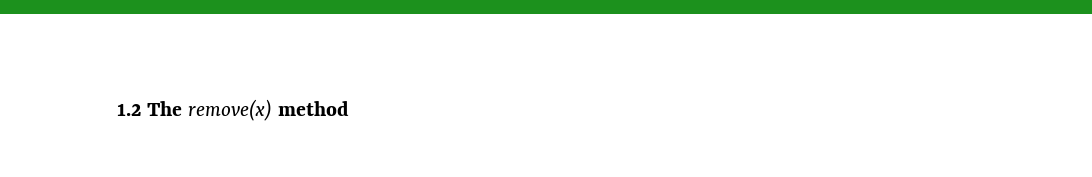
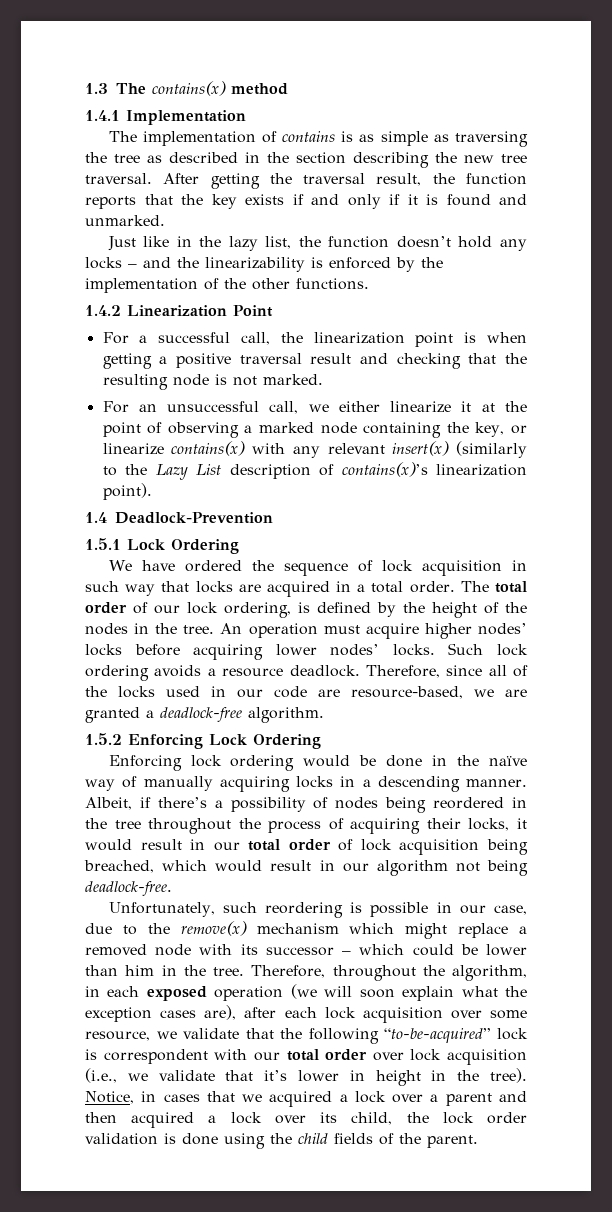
- 1.2 The remove(x) method
+ 1.3 The contains(x) method
+ 1.4.1 Implementation
+ The implementation of contains is as simple as traversing the tree as described in the section describing the new tree traversal. After getting the traversal result, the function reports that the key exists if and only if it is found and unmarked.
+ Just like in the lazy list, the function doesn’t hold any locks – and the linearizability is enforced by the implementation of the other functions.
+ 1.4.2 Linearization Point
+ For a successful call, the linearization point is when getting a positive traversal result and checking that the resulting node is not marked.
+ For an unsuccessful call, we either linearize it at the point of observing a marked node containing the key, or linearize contains(x) with any relevant insert(x) (similarly to the Lazy List description of contains(x)’s linearization point).
+ 1.4 Deadlock-Prevention
+ 1.5.1 Lock Ordering
+ We have ordered the sequence of lock acquisition in such way that locks are acquired in a total order. The total order of our lock ordering, is defined by the height of the nodes in the tree. An operation must acquire higher nodes’ locks before acquiring lower nodes’ locks. Such lock ordering avoids a resource deadlock. Therefore, since all of the locks used in our code are resource-based, we are granted a deadlock-free algorithm.
+ 1.5.2 Enforcing Lock Ordering
+ Enforcing lock ordering would be done in the naïve way of manually acquiring locks in a descending manner. Albeit, if there’s a possibility of nodes being reordered in the tree throughout the process of acquiring their locks, it would result in our total order of lock acquisition being breached, which would result in our algorithm not being deadlock-free.
+ Unfortunately, such reordering is possible in our case, due to the remove(x) mechanism which might replace a removed node with its successor – which could be lower than him in the tree. Therefore, throughout the algorithm, in each exposed operation (we will soon explain what the exception cases are), after each lock acquisition over some resource, we validate that the following “to-be-acquired” lock is correspondent with our total order over lock acquisition (i.e., we validate that it’s lower in height in the tree). Notice, in cases that we acquired a lock over a parent and then acquired a lock over its child, the lock order validation is done using the child fields of the parent.

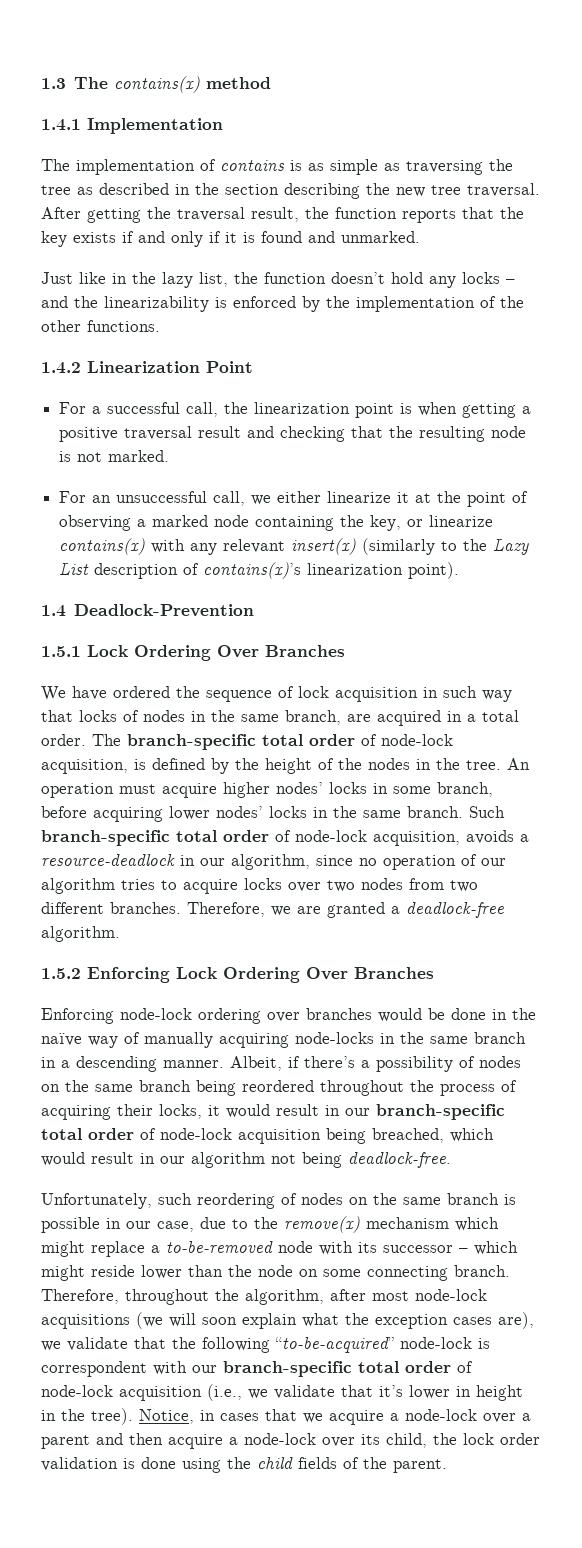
- 1.5.1 Lock Ordering
+ 1.5.1 Lock Ordering Over Branches
- We have ordered the sequence of lock acquisition in such way that locks are acquired in a total order.
+ We have ordered the sequence of lock acquisition in such way that locks of nodes in the same branch, are acquired in a total order.
- The total order of our lock ordering, is defined by the height of the nodes in the tree.
+ The branch-specific total order of node-lock acquisition, is defined by the height of the nodes in the tree.
- An operation must acquire higher nodes’ locks before acquiring lower nodes’ locks. Such lock ordering avoids a resource deadlock. Therefore, since all of the locks used in our code are resource-based, we are granted a deadlock-free algorithm.
+ An operation must acquire higher nodes’ locks in some branch, before acquiring lower nodes’ locks in the same branch. Such branch-specific total order of node-lock acquisition, avoids a resource-deadlock in our algorithm, since no operation of our algorithm tries to acquire locks over two nodes from two different branches. Therefore, we are granted a deadlock-free algorithm.
- 1.5.2 Enforcing Lock Ordering
- Enforcing lock ordering would be done in the naïve way of manually acquiring locks in a descending manner.
+ 1.5.2 Enforcing Lock Ordering Over Branches
+ Enforcing node-lock ordering over branches would be done in the naïve way of manually acquiring node-locks in the same branch in a descending manner.
- Albeit, if there’s a possibility of nodes being reordered in the tree throughout the process of acquiring their locks, it would result in our total order of lock acquisition being breached, which would result in our algorithm not being deadlock-free.
+ Albeit, if there’s a possibility of nodes on the same branch being reordered throughout the process of acquiring their locks, it would result in our branch-specific total order of node-lock acquisition being breached, which would result in our algorithm not being deadlock-free.
- Unfortunately, such reordering is possible in our case, due to the remove(x) mechanism which might replace a removed node with its successor – which could be lower than him in the tree. Therefore, throughout the algorithm, in each exposed operation (we will soon explain what the exception cases are), after each lock acquisition over some resource, we validate that the following “to-be-acquired” lock is correspondent with our total order over lock acquisition (i.e., we validate that it’s lower in height in the tree).
+ Unfortunately, such reordering of nodes on the same branch is possible in our case, due to the remove(x) mechanism which might replace a to-be-removed node with its successor – which might reside lower than the node on some connecting branch. Therefore, throughout the algorithm, after most node-lock acquisitions (we will soon explain what the exception cases are), we validate that the following “to-be-acquired” node-lock is correspondent with our branch-specific total order of node-lock acquisition (i.e., we validate that it’s lower in height in the tree).
- Notice, in cases that we acquired a lock over a parent and then acquired a lock over its child, the lock order validation is done using the child fields of the parent.
+ Notice, in cases that we acquire a node-lock over a parent and then acquire a node-lock over its child, the lock order validation is done using the child fields of the parent.

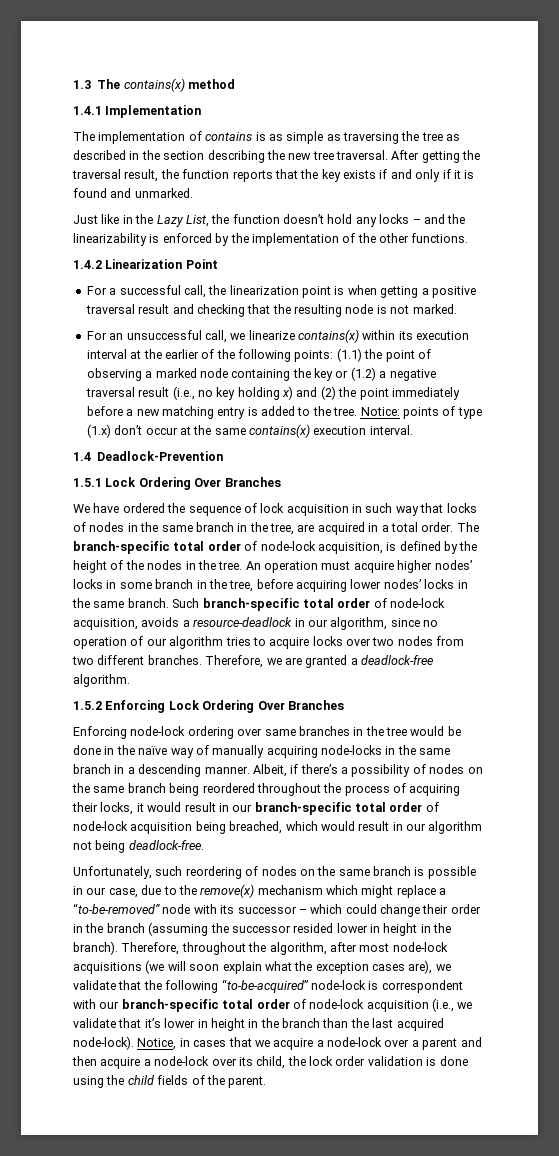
- Just like in the lazy list, the function doesn’t hold any locks – and the linearizability is enforced by the implementation of the other functions.
+ Just like in the Lazy List, the function doesn’t hold any locks – and the linearizability is enforced by the implementation of the other functions.
- For an unsuccessful call, we either linearize it at the point of observing a marked node containing the key, or linearize contains(x) with any relevant insert(x) (similarly to the Lazy List description of contains(x)’s linearization point).
+ For an unsuccessful call, we linearize contains(x) within its execution interval at the earlier of the following points: (1.1) the point of observing a marked node containing the key or (1.2) a negative traversal result (i.e., no key holding x) and (2) the point immediately before a new matching entry is added to the tree. Notice: points of type (1.x) don’t occur at the same contains(x) execution interval.
- We have ordered the sequence of lock acquisition in such way that locks of nodes in the same branch, are acquired in a total order.
+ We have ordered the sequence of lock acquisition in such way that locks of nodes in the same branch in the tree, are acquired in a total order.
- An operation must acquire higher nodes’ locks in some branch, before acquiring lower nodes’ locks in the same branch.
+ An operation must acquire higher nodes’ locks in some branch in the tree, before acquiring lower nodes’ locks in the same branch.
- Enforcing node-lock ordering over branches would be done in the naïve way of manually acquiring node-locks in the same branch in a descending manner.
+ Enforcing node-lock ordering over same branches in the tree would be done in the naïve way of manually acquiring node-locks in the same branch in a descending manner.
- Unfortunately, such reordering of nodes on the same branch is possible in our case, due to the remove(x) mechanism which might replace a to-be-removed node with its successor – which might reside lower than the node on some connecting branch.
+ Unfortunately, such reordering of nodes on the same branch is possible in our case, due to the remove(x) mechanism which might replace a “to-be-removed” node with its successor – which could change their order in the branch (assuming the successor resided lower in height in the branch).
- Therefore, throughout the algorithm, after most node-lock acquisitions (we will soon explain what the exception cases are), we validate that the following “to-be-acquired” node-lock is correspondent with our branch-specific total order of node-lock acquisition (i.e., we validate that it’s lower in height in the tree).
+ Therefore, throughout the algorithm, after most node-lock acquisitions (we will soon explain what the exception cases are), we validate that the following “to-be-acquired” node-lock is correspondent with our branch-specific total order of node-lock acquisition (i.e., we validate that it’s lower in height in the branch than the last acquired node-lock).

